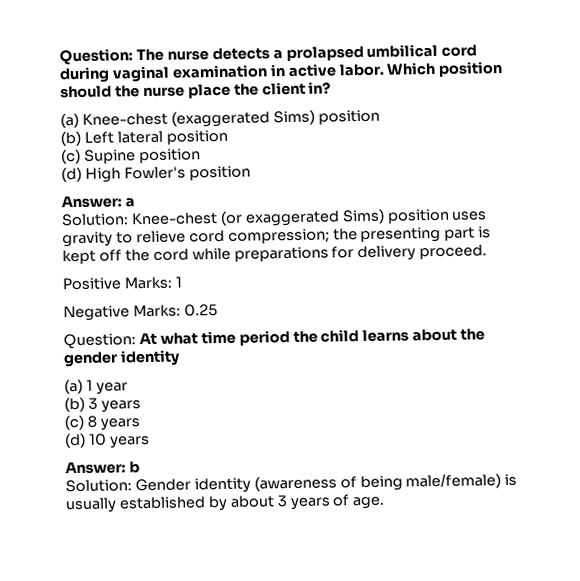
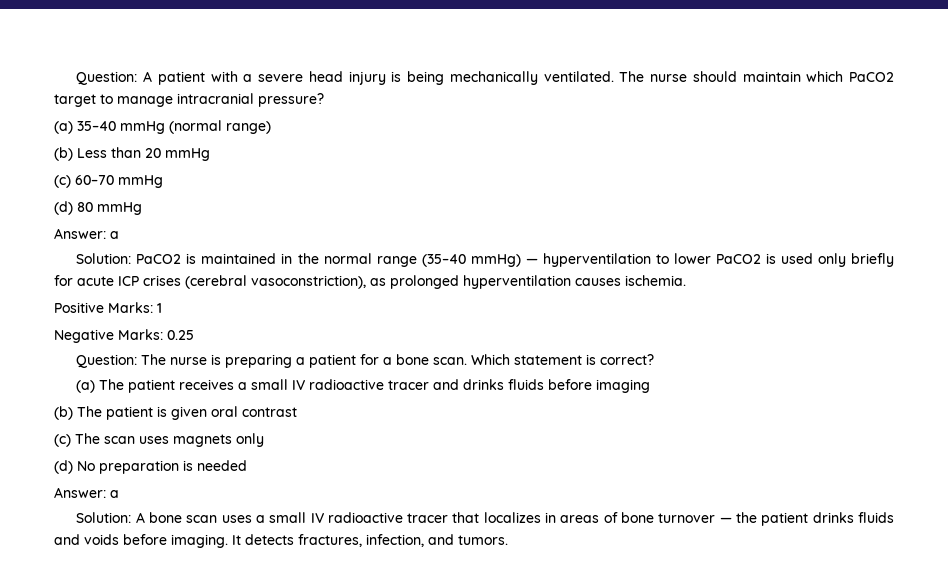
- Question: The nurse detects a prolapsed umbilical cord during vaginal examination in active labor. Which position should the nurse place the client in?
- (a) Knee-chest (exaggerated Sims) position
- (b) Left lateral position
- (c) Supine position
- (d) High Fowler's position
+ Question: A patient with a severe head injury is being mechanically ventilated. The nurse should maintain which PaCO2 target to manage intracranial pressure?
+ (a) 35–40 mmHg (normal range)
+ (b) Less than 20 mmHg
+ (c) 60–70 mmHg
+ (d) 80 mmHg
  Answer: a
- Solution: Knee-chest (or exaggerated Sims) position uses gravity to relieve cord compression; the presenting part is kept off the cord while preparations for delivery proceed.
+ Solution: PaCO2 is maintained in the normal range (35–40 mmHg) — hyperventilation to lower PaCO2 is used only briefly for acute ICP crises (cerebral vasoconstriction), as prolonged hyperventilation causes ischemia.
- Question: At what time period the child learns about the gender identity
- (a) 1 year
- (b) 3 years
- (c) 8 years
- (d) 10 years
- Answer: b
- Solution: Gender identity (awareness of being male/female) is usually established by about 3 years of age.
+ Question: The nurse is preparing a patient for a bone scan. Which statement is correct?
+ (a) The patient receives a small IV radioactive tracer and drinks fluids before imaging
+ (b) The patient is given oral contrast
+ (c) The scan uses magnets only
+ (d) No preparation is needed
+ Answer: a
+ Solution: A bone scan uses a small IV radioactive tracer that localizes in areas of bone turnover — the patient drinks fluids and voids before imaging. It detects fractures, infection, and tumors.

